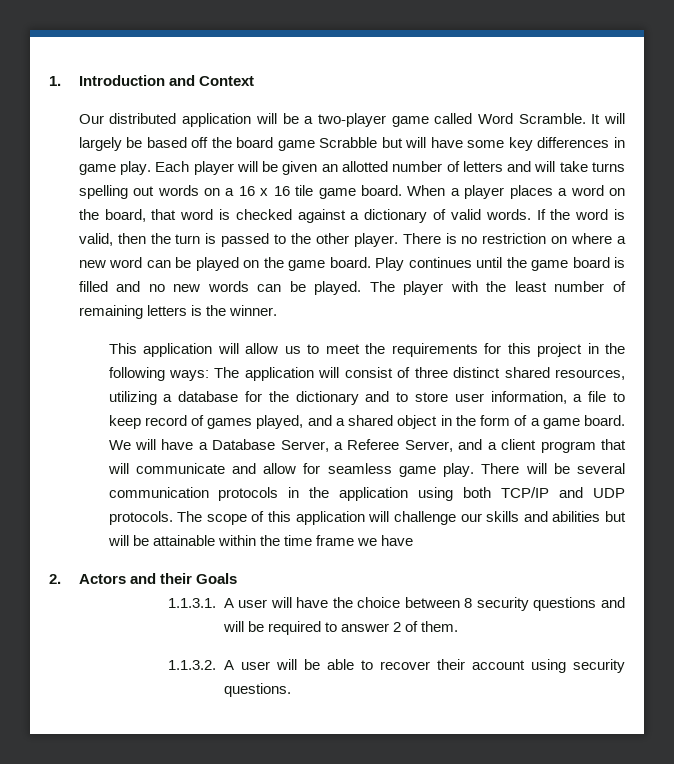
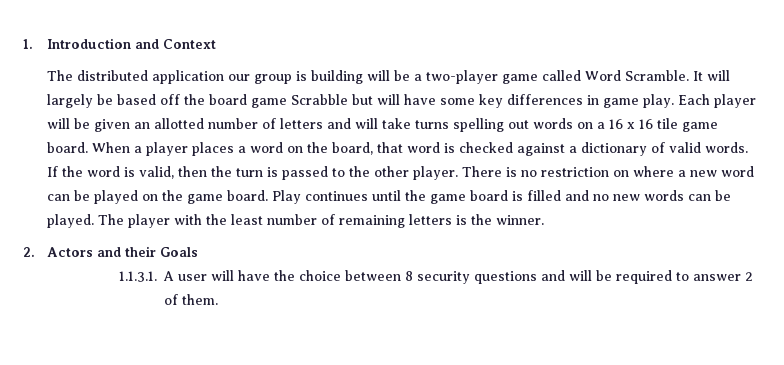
- Our distributed application will be a two-player game called Word Scramble.
+ The distributed application our group is building will be a two-player game called Word Scramble.
- This application will allow us to meet the requirements for this project in the following ways: The application will consist of three distinct shared resources, utilizing a database for the dictionary and to store user information, a file to keep record of games played, and a shared object in the form of a game board. We will have a Database Server, a Referee Server, and a client program that will communicate and allow for seamless game play. There will be several communication protocols in the application using both TCP/IP and UDP protocols. The scope of this application will challenge our skills and abilities but will be attainable within the time frame we have
- 1.1.3.2. A user will be able to recover their account using security questions.

